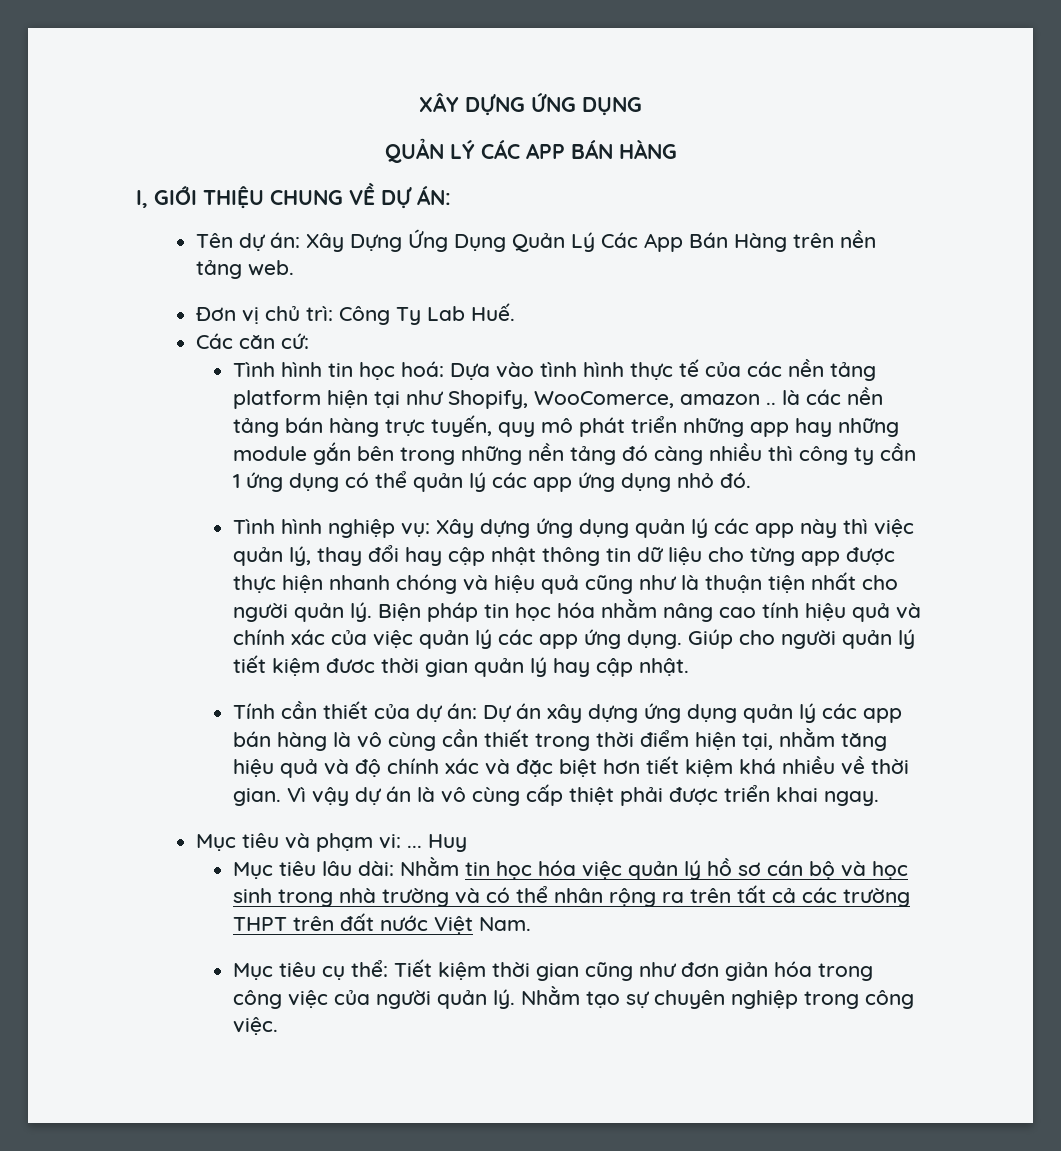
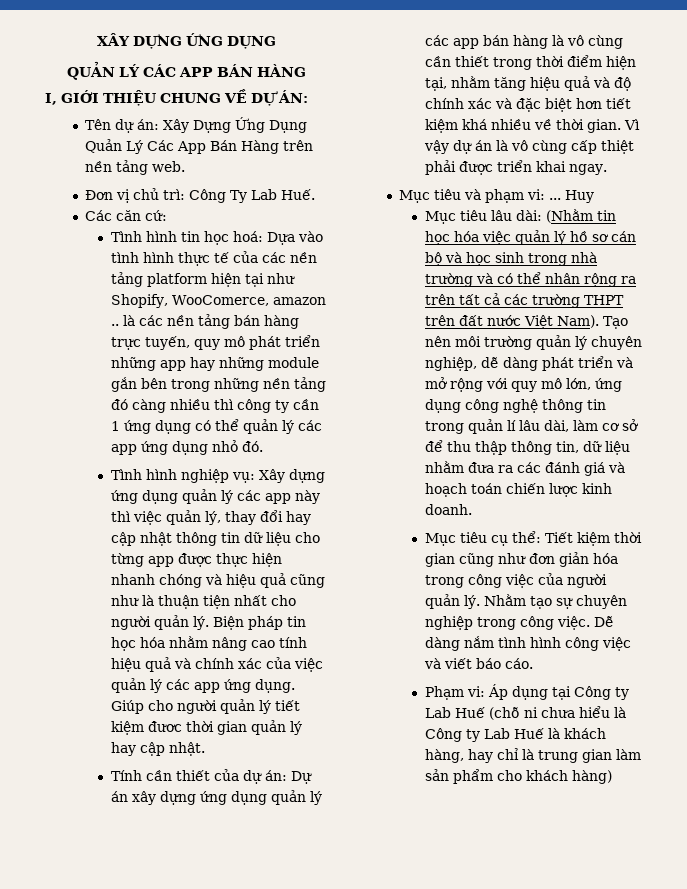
- Mục tiêu lâu dài: Nhằm tin học hóa việc quản lý hồ sơ cán bộ và học sinh trong nhà trường và có thể nhân rộng ra trên tất cả các trường THPT trên đất nước Việt Nam.
+ Mục tiêu lâu dài: (Nhằm tin học hóa việc quản lý hồ sơ cán bộ và học sinh trong nhà trường và có thể nhân rộng ra trên tất cả các trường THPT trên đất nước Việt Nam). Tạo nên môi trường quản lý chuyên nghiệp, dễ dàng phát triển và mở rộng với quy mô lớn, ứng dụng công nghệ thông tin trong quản lí lâu dài, làm cơ sở để thu thập thông tin, dữ liệu nhằm đưa ra các đánh giá và hoạch toán chiến lược kinh doanh.
+ Dễ dàng nắm tình hình công việc và viết báo cáo.
+ Phạm vi: Áp dụng tại Công ty Lab Huế (chỗ ni chưa hiểu là Công ty Lab Huế là khách hàng, hay chỉ là trung gian làm sản phẩm cho khách hàng)

